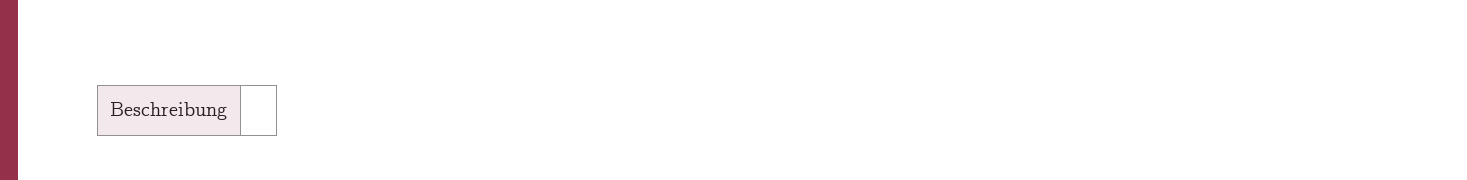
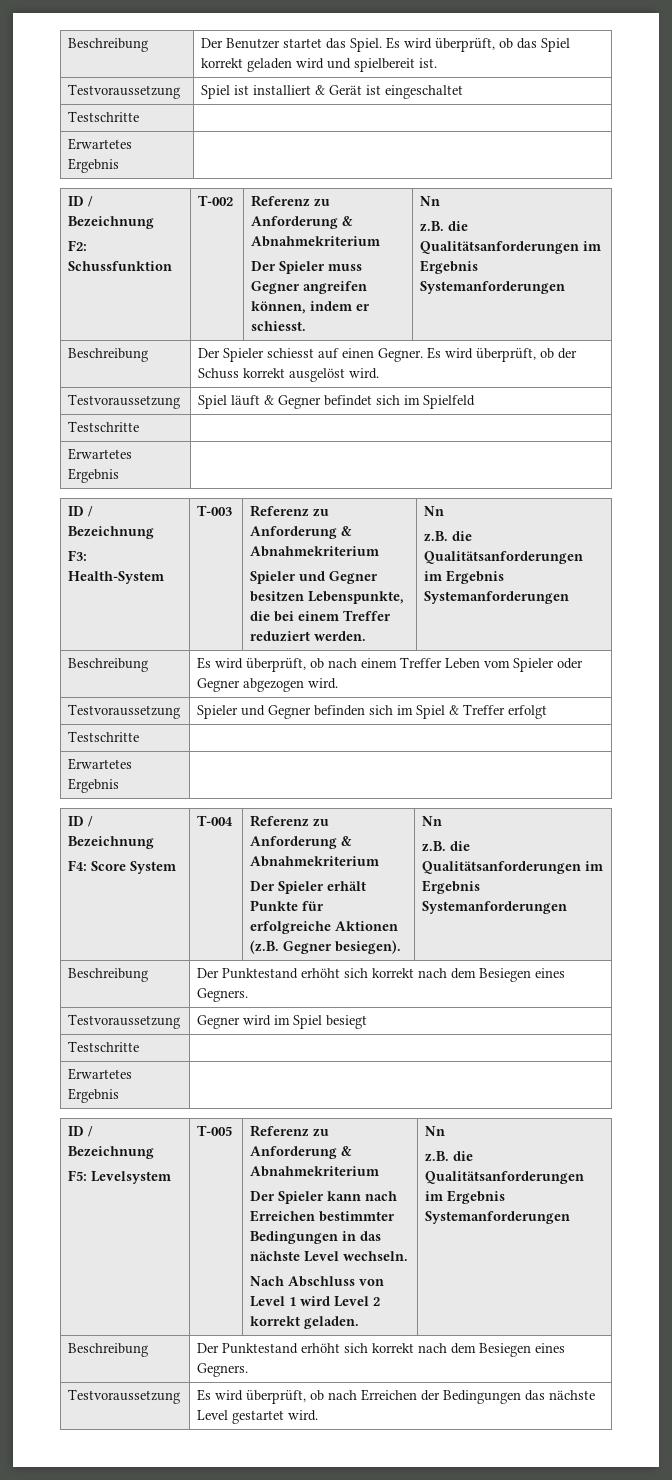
- Beschreibung |
+ Beschreibung | Der Benutzer startet das Spiel. Es wird überprüft, ob das Spiel korrekt geladen wird und spielbereit ist.
+ Testvoraussetzung | Spiel ist installiert & Gerät ist eingeschaltet
+ Testschritte |
+ Erwartetes Ergebnis |
+ ID / Bezeichnung
+ F2: Schussfunktion | T-002 | Referenz zu Anforderung & Abnahmekriterium
+ Der Spieler muss Gegner angreifen können, indem er schiesst. | Nn
+ z.B. die Qualitätsanforderungen im Ergebnis Systemanforderungen
+ Beschreibung | Der Spieler schiesst auf einen Gegner. Es wird überprüft, ob der Schuss korrekt ausgelöst wird.
+ Testvoraussetzung | Spiel läuft & Gegner befindet sich im Spielfeld
+ Testschritte |
+ Erwartetes Ergebnis |
+ ID / Bezeichnung
+ F3: Health-System | T-003 | Referenz zu Anforderung & Abnahmekriterium
+ Spieler und Gegner besitzen Lebenspunkte, die bei einem Treffer reduziert werden. | Nn
+ z.B. die Qualitätsanforderungen im Ergebnis Systemanforderungen
+ Beschreibung | Es wird überprüft, ob nach einem Treffer Leben vom Spieler oder Gegner abgezogen wird.
+ Testvoraussetzung | Spieler und Gegner befinden sich im Spiel & Treffer erfolgt
+ Testschritte |
+ Erwartetes Ergebnis |
+ ID / Bezeichnung
+ F4: Score System | T-004 | Referenz zu Anforderung & Abnahmekriterium
+ Der Spieler erhält Punkte für erfolgreiche Aktionen (z.B. Gegner besiegen). | Nn
+ z.B. die Qualitätsanforderungen im Ergebnis Systemanforderungen
+ Beschreibung | Der Punktestand erhöht sich korrekt nach dem Besiegen eines Gegners.
+ Testvoraussetzung | Gegner wird im Spiel besiegt
+ Testschritte |
+ Erwartetes Ergebnis |
+ ID / Bezeichnung
+ F5: Levelsystem | T-005 | Referenz zu Anforderung & Abnahmekriterium
+ Der Spieler kann nach Erreichen bestimmter Bedingungen in das nächste Level wechseln.
+ Nach Abschluss von Level 1 wird Level 2 korrekt geladen. | Nn
+ z.B. die Qualitätsanforderungen im Ergebnis Systemanforderungen
+ Beschreibung | Der Punktestand erhöht sich korrekt nach dem Besiegen eines Gegners.
+ Testvoraussetzung | Es wird überprüft, ob nach Erreichen der Bedingungen das nächste Level gestartet wird.

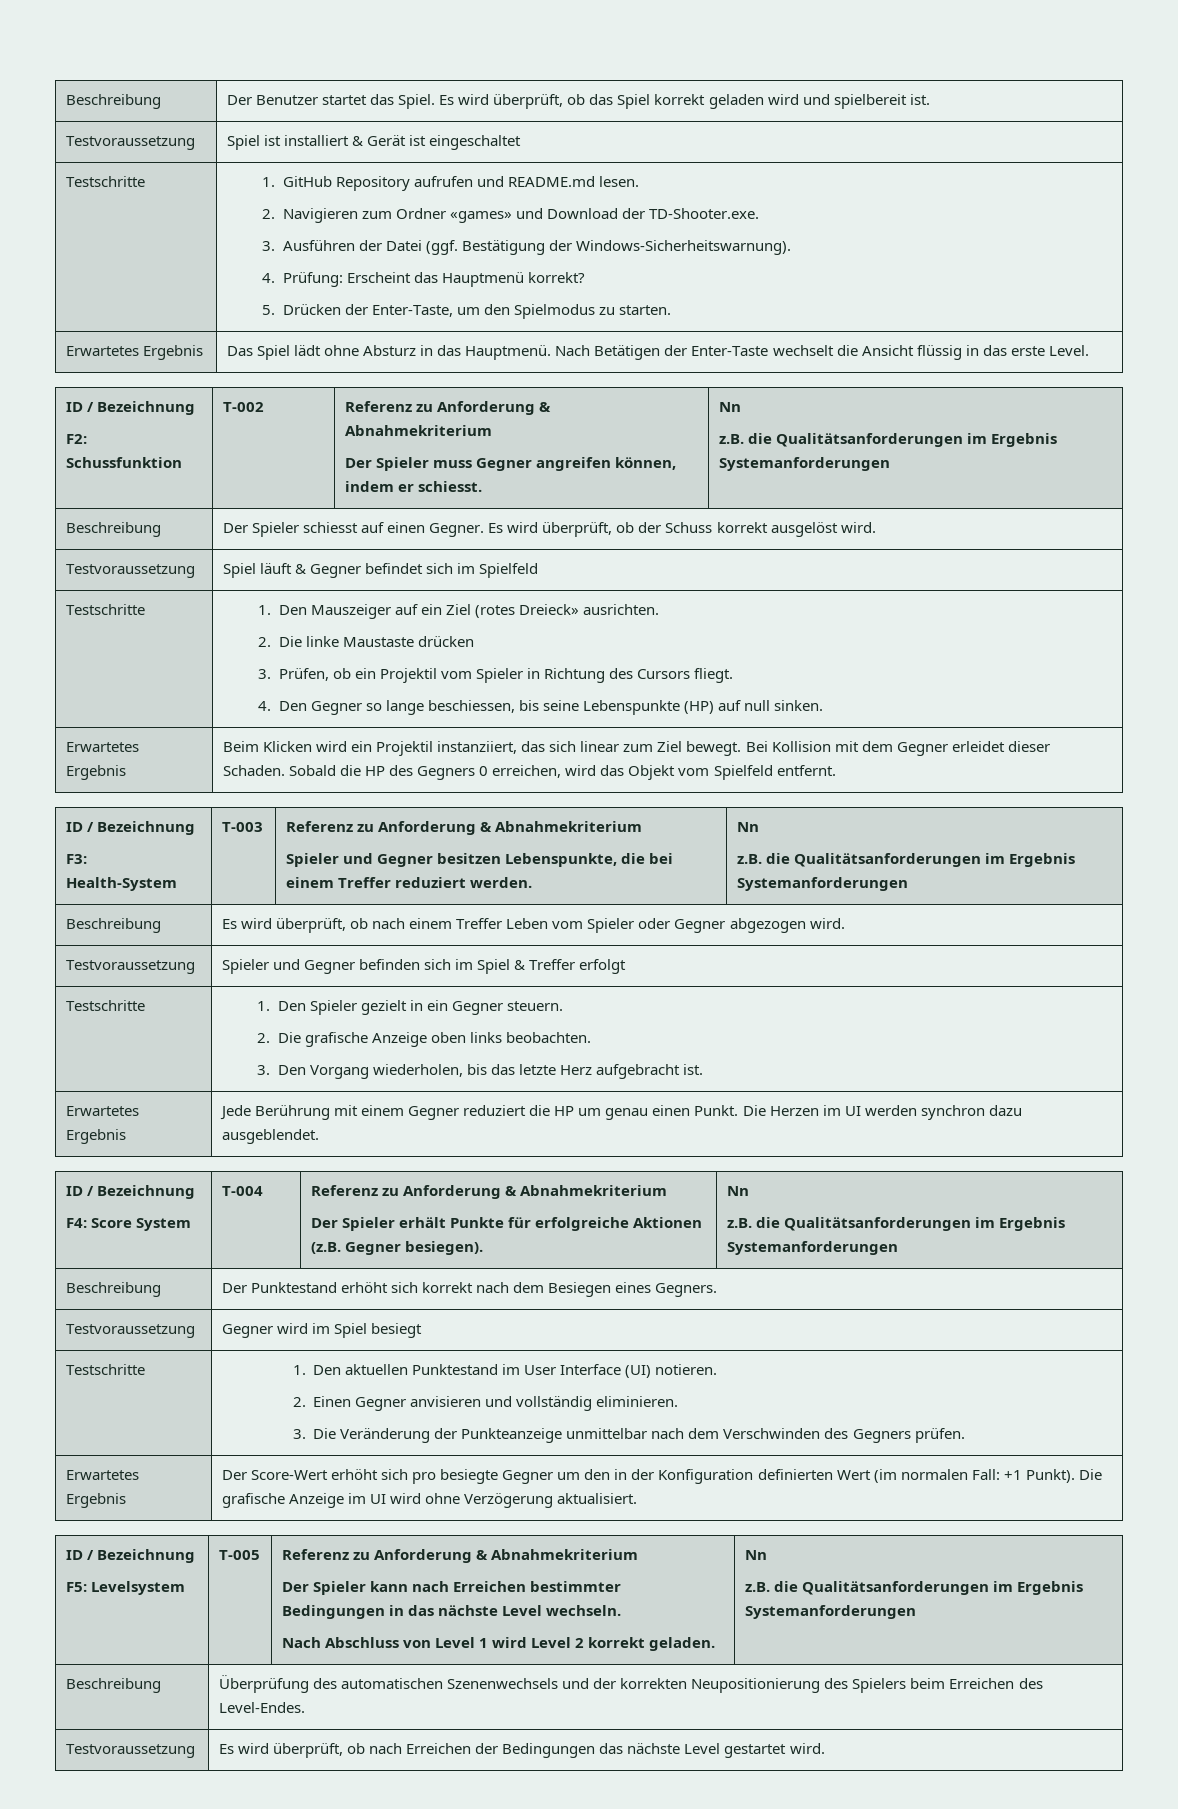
  Testvoraussetzung | Spiel ist installiert & Gerät ist eingeschaltet
- Testschritte |
- Erwartetes Ergebnis |
+ Testschritte | 1. GitHub Repository aufrufen und README.md lesen.
+ 2. Navigieren zum Ordner «games» und Download der TD-Shooter.exe.
+ 3. Ausführen der Datei (ggf. Bestätigung der Windows-Sicherheitswarnung).
+ 4. Prüfung: Erscheint das Hauptmenü korrekt?
+ 5. Drücken der Enter-Taste, um den Spielmodus zu starten.
+ Erwartetes Ergebnis | Das Spiel lädt ohne Absturz in das Hauptmenü. Nach Betätigen der Enter-Taste wechselt die Ansicht flüssig in das erste Level.
  Testvoraussetzung | Spiel läuft & Gegner befindet sich im Spielfeld
- Testschritte |
- Erwartetes Ergebnis |
+ Testschritte | 1. Den Mauszeiger auf ein Ziel (rotes Dreieck» ausrichten.
+ 2. Die linke Maustaste drücken
+ 3. Prüfen, ob ein Projektil vom Spieler in Richtung des Cursors fliegt.
+ 4. Den Gegner so lange beschiessen, bis seine Lebenspunkte (HP) auf null sinken.
+ Erwartetes Ergebnis | Beim Klicken wird ein Projektil instanziiert, das sich linear zum Ziel bewegt. Bei Kollision mit dem Gegner erleidet dieser Schaden. Sobald die HP des Gegners 0 erreichen, wird das Objekt vom Spielfeld entfernt.
  Testvoraussetzung | Spieler und Gegner befinden sich im Spiel & Treffer erfolgt
- Testschritte |
- Erwartetes Ergebnis |
+ Testschritte | 1. Den Spieler gezielt in ein Gegner steuern.
+ 2. Die grafische Anzeige oben links beobachten.
+ 3. Den Vorgang wiederholen, bis das letzte Herz aufgebracht ist.
+ Erwartetes Ergebnis | Jede Berührung mit einem Gegner reduziert die HP um genau einen Punkt. Die Herzen im UI werden synchron dazu ausgeblendet.
  Testvoraussetzung | Gegner wird im Spiel besiegt
- Testschritte |
- Erwartetes Ergebnis |
+ Testschritte | 1. Den aktuellen Punktestand im User Interface (UI) notieren.
+ 2. Einen Gegner anvisieren und vollständig eliminieren.
+ 3. Die Veränderung der Punkteanzeige unmittelbar nach dem Verschwinden des Gegners prüfen.
+ Erwartetes Ergebnis | Der Score-Wert erhöht sich pro besiegte Gegner um den in der Konfiguration definierten Wert (im normalen Fall: +1 Punkt). Die grafische Anzeige im UI wird ohne Verzögerung aktualisiert.
  ID / Bezeichnung
  F5: Levelsystem | T-005 | Referenz zu Anforderung & Abnahmekriterium
  Der Spieler kann nach Erreichen bestimmter Bedingungen in das nächste Level wechseln.
  Nach Abschluss von Level 1 wird Level 2 korrekt geladen. | Nn
  z.B. die Qualitätsanforderungen im Ergebnis Systemanforderungen
- Beschreibung | Der Punktestand erhöht sich korrekt nach dem Besiegen eines Gegners.
+ Beschreibung | Überprüfung des automatischen Szenenwechsels und der korrekten Neupositionierung des Spielers beim Erreichen des Level-Endes.

